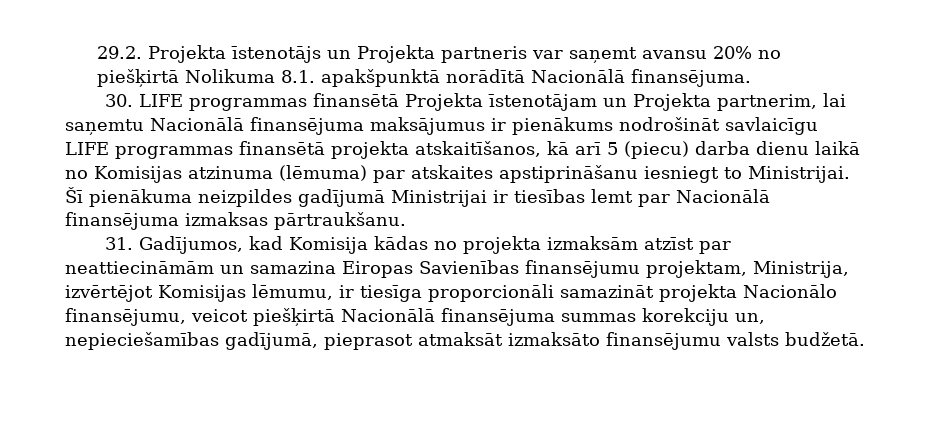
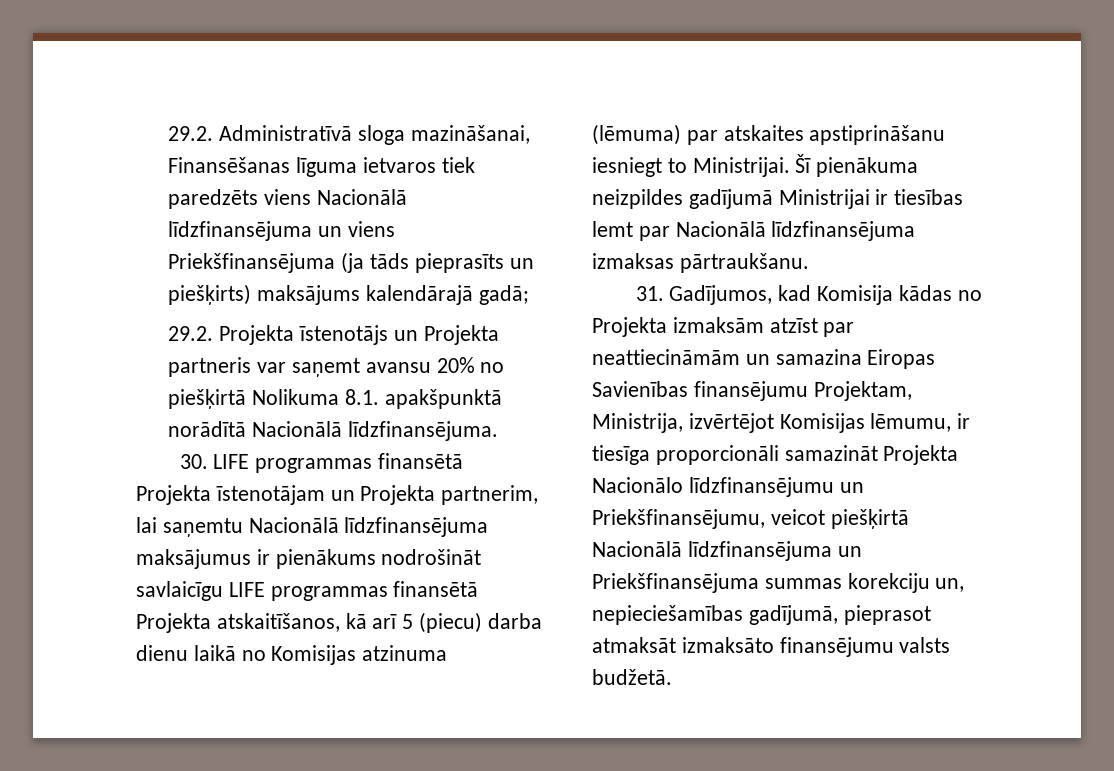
- 29.2. Projekta īstenotājs un Projekta partneris var saņemt avansu 20% no piešķirtā Nolikuma 8.1. apakšpunktā norādītā Nacionālā finansējuma.
+ 29.2. Administratīvā sloga mazināšanai, Finansēšanas līguma ietvaros tiek paredzēts viens Nacionālā līdzfinansējuma un viens Priekšfinansējuma (ja tāds pieprasīts un piešķirts) maksājums kalendārajā gadā;
+ 29.2. Projekta īstenotājs un Projekta partneris var saņemt avansu 20% no piešķirtā Nolikuma 8.1. apakšpunktā norādītā Nacionālā līdzfinansējuma.
- 30. LIFE programmas finansētā Projekta īstenotājam un Projekta partnerim, lai saņemtu Nacionālā finansējuma maksājumus ir pienākums nodrošināt savlaicīgu LIFE programmas finansētā projekta atskaitīšanos, kā arī 5 (piecu) darba dienu laikā no Komisijas atzinuma (lēmuma) par atskaites apstiprināšanu iesniegt to Ministrijai.
+ 30. LIFE programmas finansētā Projekta īstenotājam un Projekta partnerim, lai saņemtu Nacionālā līdzfinansējuma maksājumus ir pienākums nodrošināt savlaicīgu LIFE programmas finansētā Projekta atskaitīšanos, kā arī 5 (piecu) darba dienu laikā no Komisijas atzinuma (lēmuma) par atskaites apstiprināšanu iesniegt to Ministrijai.
- Šī pienākuma neizpildes gadījumā Ministrijai ir tiesības lemt par Nacionālā finansējuma izmaksas pārtraukšanu.
+ Šī pienākuma neizpildes gadījumā Ministrijai ir tiesības lemt par Nacionālā līdzfinansējuma izmaksas pārtraukšanu.
- 31. Gadījumos, kad Komisija kādas no projekta izmaksām atzīst par neattiecināmām un samazina Eiropas Savienības finansējumu projektam, Ministrija, izvērtējot Komisijas lēmumu, ir tiesīga proporcionāli samazināt projekta Nacionālo finansējumu, veicot piešķirtā Nacionālā finansējuma summas korekciju un, nepieciešamības gadījumā, pieprasot atmaksāt izmaksāto finansējumu valsts budžetā.
+ 31. Gadījumos, kad Komisija kādas no Projekta izmaksām atzīst par neattiecināmām un samazina Eiropas Savienības finansējumu Projektam, Ministrija, izvērtējot Komisijas lēmumu, ir tiesīga proporcionāli samazināt Projekta Nacionālo līdzfinansējumu un Priekšfinansējumu, veicot piešķirtā Nacionālā līdzfinansējuma un Priekšfinansējuma summas korekciju un, nepieciešamības gadījumā, pieprasot atmaksāt izmaksāto finansējumu valsts budžetā.

